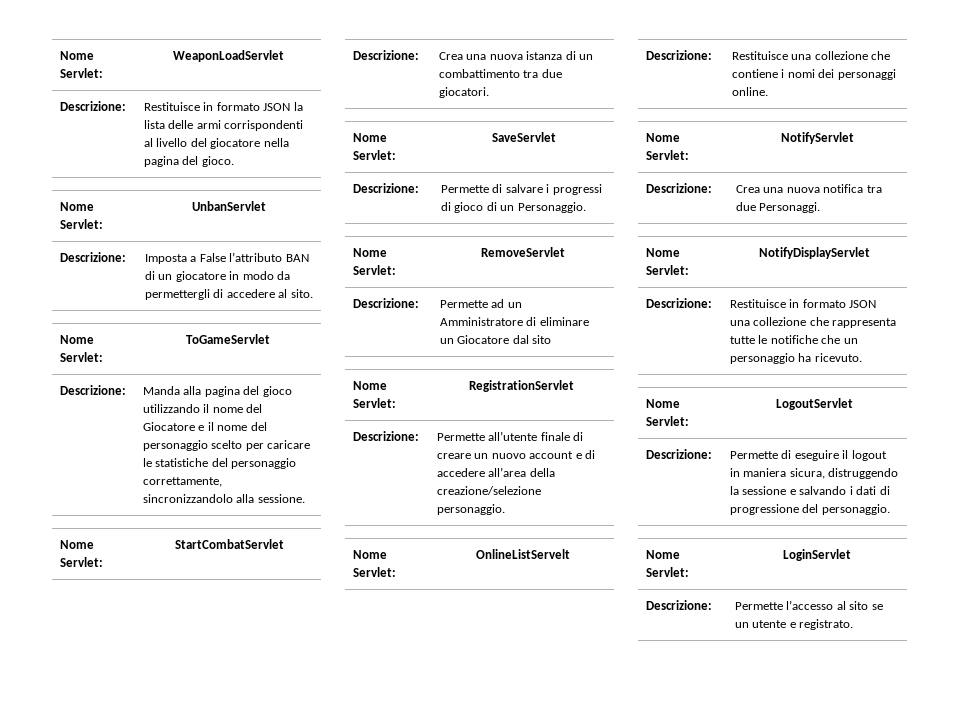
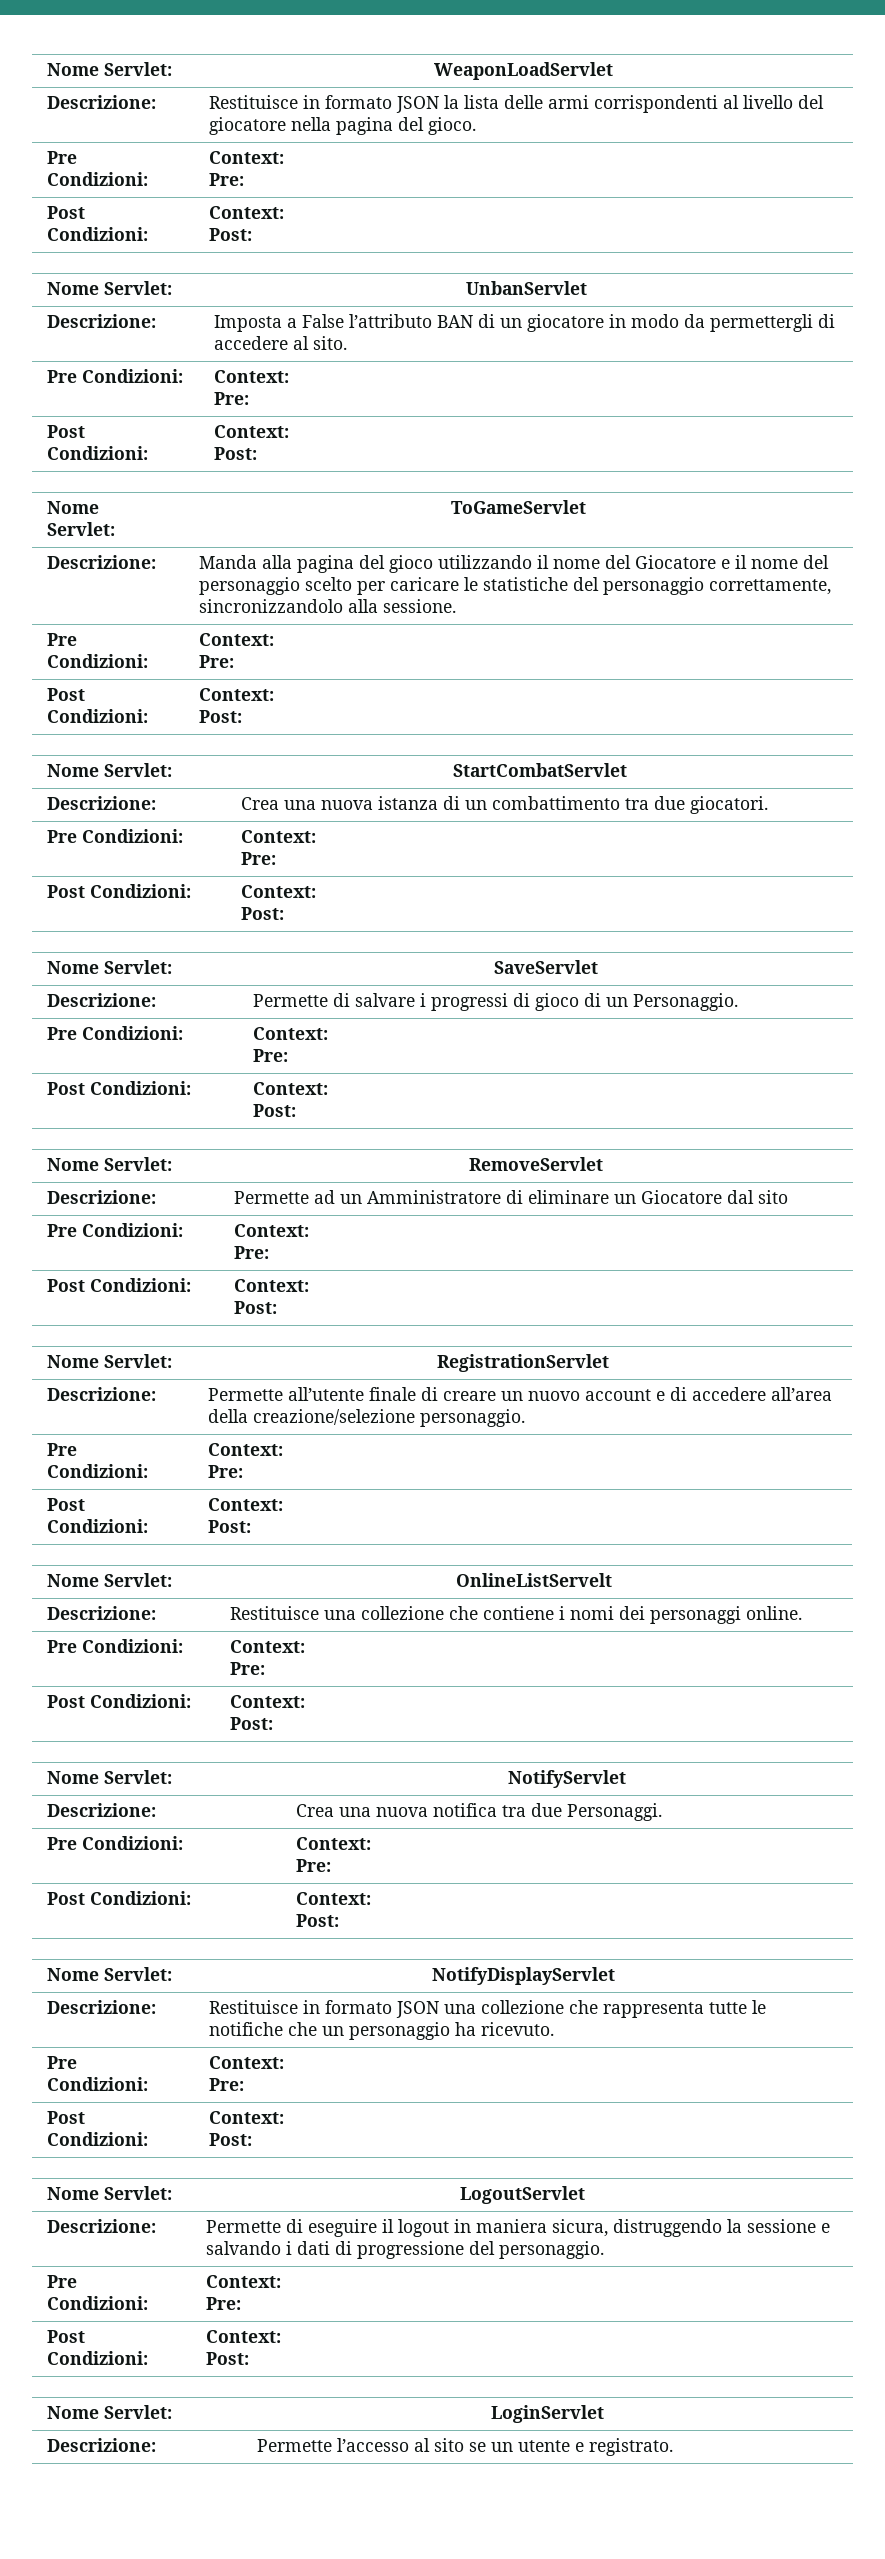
  Descrizione: | Restituisce in formato JSON la lista delle armi corrispondenti al livello del giocatore nella pagina del gioco.
+ Pre Condizioni: | Context:
+ Pre:
+ Post Condizioni: | Context:
+ Post:
  Descrizione: | Imposta a False l’attributo BAN di un giocatore in modo da permettergli di accedere al sito.
+ Pre Condizioni: | Context:
+ Pre:
+ Post Condizioni: | Context:
+ Post:
  Descrizione: | Manda alla pagina del gioco utilizzando il nome del Giocatore e il nome del personaggio scelto per caricare le statistiche del personaggio correttamente, sincronizzandolo alla sessione.
+ Pre Condizioni: | Context:
+ Pre:
+ Post Condizioni: | Context:
+ Post:
  Descrizione: | Crea una nuova istanza di un combattimento tra due giocatori.
+ Pre Condizioni: | Context:
+ Pre:
+ Post Condizioni: | Context:
+ Post:
  Descrizione: | Permette di salvare i progressi di gioco di un Personaggio.
+ Pre Condizioni: | Context:
+ Pre:
+ Post Condizioni: | Context:
+ Post:
  Descrizione: | Permette ad un Amministratore di eliminare un Giocatore dal sito
+ Pre Condizioni: | Context:
+ Pre:
+ Post Condizioni: | Context:
+ Post:
  Descrizione: | Permette all’utente finale di creare un nuovo account e di accedere all’area della creazione/selezione personaggio.
+ Pre Condizioni: | Context:
+ Pre:
+ Post Condizioni: | Context:
+ Post:
  Descrizione: | Restituisce una collezione che contiene i nomi dei personaggi online.
+ Pre Condizioni: | Context:
+ Pre:
+ Post Condizioni: | Context:
+ Post:
  Descrizione: | Crea una nuova notifica tra due Personaggi.
+ Pre Condizioni: | Context:
+ Pre:
+ Post Condizioni: | Context:
+ Post:
  Descrizione: | Restituisce in formato JSON una collezione che rappresenta tutte le notifiche che un personaggio ha ricevuto.
+ Pre Condizioni: | Context:
+ Pre:
+ Post Condizioni: | Context:
+ Post:
  Descrizione: | Permette di eseguire il logout in maniera sicura, distruggendo la sessione e salvando i dati di progressione del personaggio.
+ Pre Condizioni: | Context:
+ Pre:
+ Post Condizioni: | Context:
+ Post:

